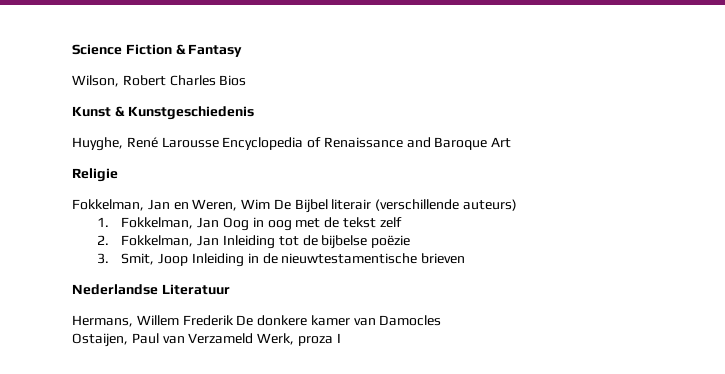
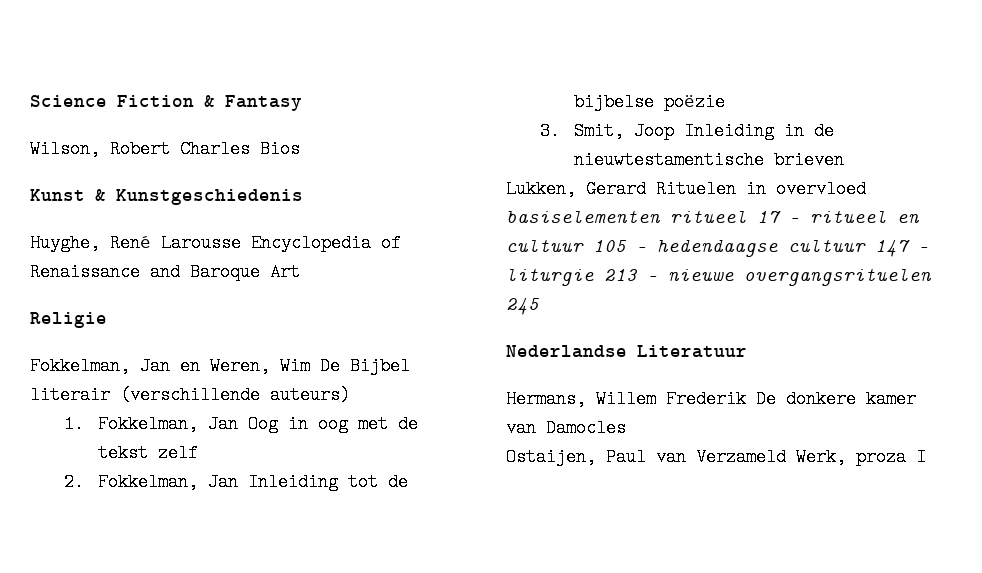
+ Lukken, Gerard Rituelen in overvloed basiselementen ritueel 17 – ritueel en cultuur 105 – hedendaagse cultuur 147 – liturgie 213 – nieuwe overgangsrituelen 245

